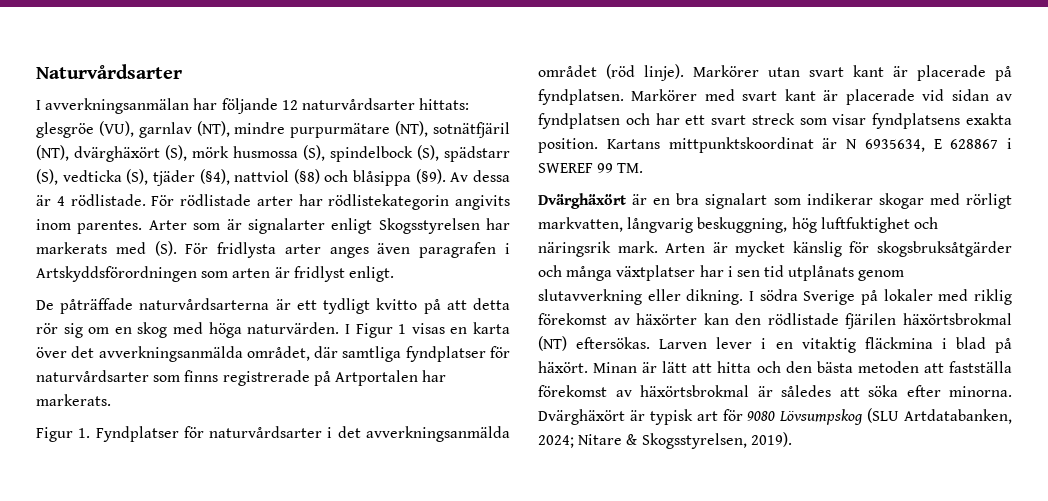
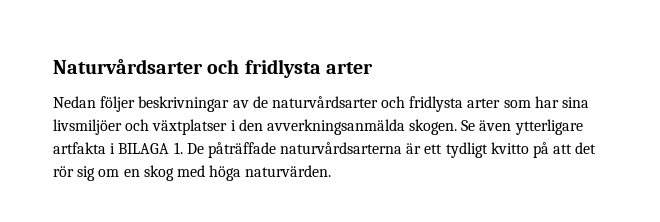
- Naturvårdsarter
- I avverkningsanmälan har följande 12 naturvårdsarter hittats: glesgröe (VU), garnlav (NT), mindre purpurmätare (NT), sotnätfjäril (NT), dvärghäxört (S), mörk husmossa (S), spindelbock (S), spädstarr (S), vedticka (S), tjäder (§4), nattviol (§8) och blåsippa (§9). Av dessa är 4 rödlistade. För rödlistade arter har rödlistekategorin angivits inom parentes. Arter som är signalarter enligt Skogsstyrelsen har markerats med (S). För fridlysta arter anges även paragrafen i Artskyddsförordningen som arten är fridlyst enligt.
- De påträffade naturvårdsarterna är ett tydligt kvitto på att detta rör sig om en skog med höga naturvärden. I Figur 1 visas en karta över det avverkningsanmälda området, där samtliga fyndplatser för naturvårdsarter som finns registrerade på Artportalen har markerats.
- Figur 1. Fyndplatser för naturvårdsarter i det avverkningsanmälda området (röd linje). Markörer utan svart kant är placerade på fyndplatsen. Markörer med svart kant är placerade vid sidan av fyndplatsen och har ett svart streck som visar fyndplatsens exakta position. Kartans mittpunktskoordinat är N 6935634, E 628867 i SWEREF 99 TM.
- Dvärghäxört är en bra signalart som indikerar skogar med rörligt markvatten, långvarig beskuggning, hög luftfuktighet och näringsrik mark. Arten är mycket känslig för skogsbruksåtgärder och många växtplatser har i sen tid utplånats genom slutavverkning eller dikning. I södra Sverige på lokaler med riklig förekomst av häxörter kan den rödlistade fjärilen häxörtsbrokmal (NT) eftersökas. Larven lever i en vitaktig fläckmina i blad på häxört. Minan är lätt att hitta och den bästa metoden att fastställa förekomst av häxörtsbrokmal är således att söka efter minorna. Dvärghäxört är typisk art för 9080 Lövsumpskog (SLU Artdatabanken, 2024; Nitare & Skogsstyrelsen, 2019).
+ Naturvårdsarter och fridlysta arter
+ Nedan följer beskrivningar av de naturvårdsarter och fridlysta arter som har sina livsmiljöer och växtplatser i den avverkningsanmälda skogen. Se även ytterligare artfakta i BILAGA 1. De påträffade naturvårdsarterna är ett tydligt kvitto på att det rör sig om en skog med höga naturvärden.

